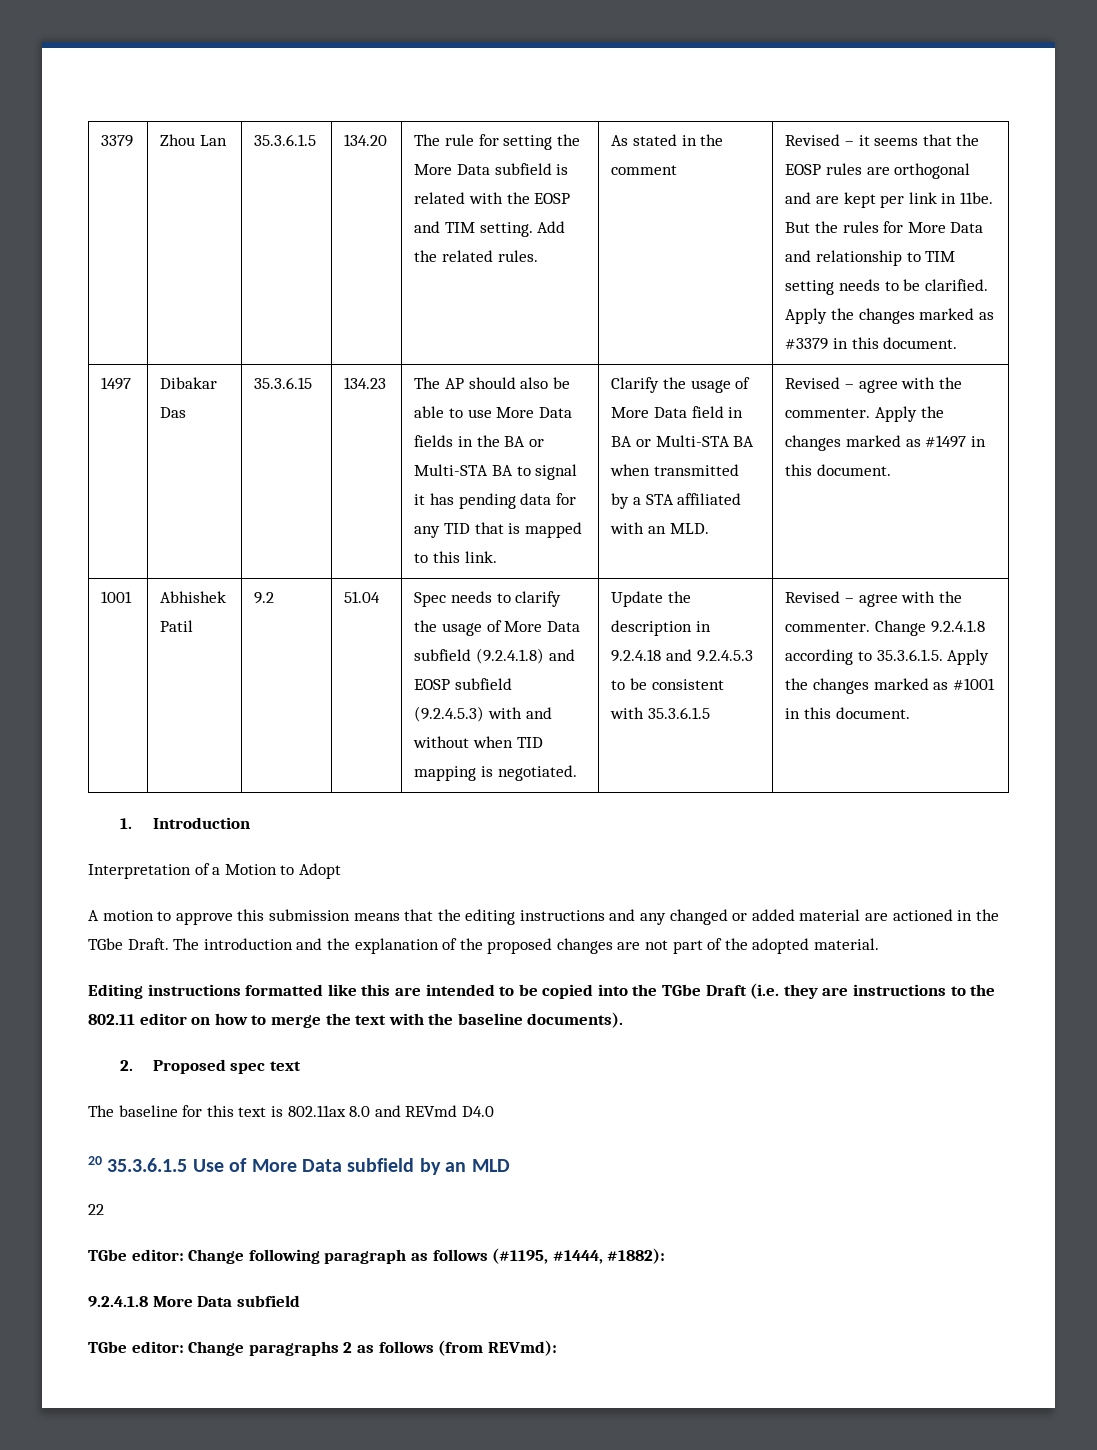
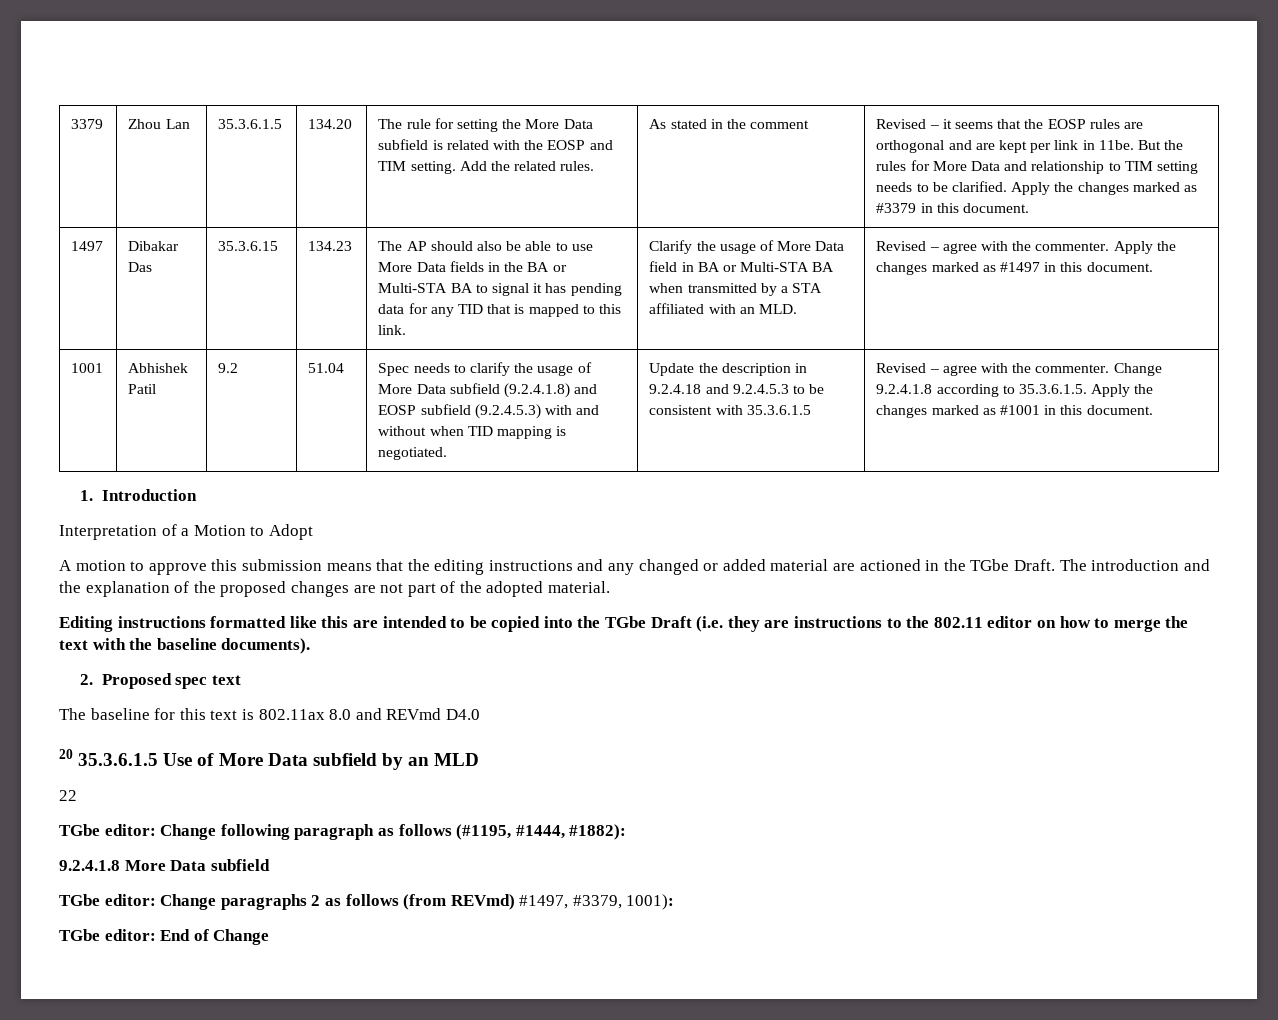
- TGbe editor: Change paragraphs 2 as follows (from REVmd):
+ TGbe editor: Change paragraphs 2 as follows (from REVmd) #1497, #3379, 1001):
+ TGbe editor: End of Change

